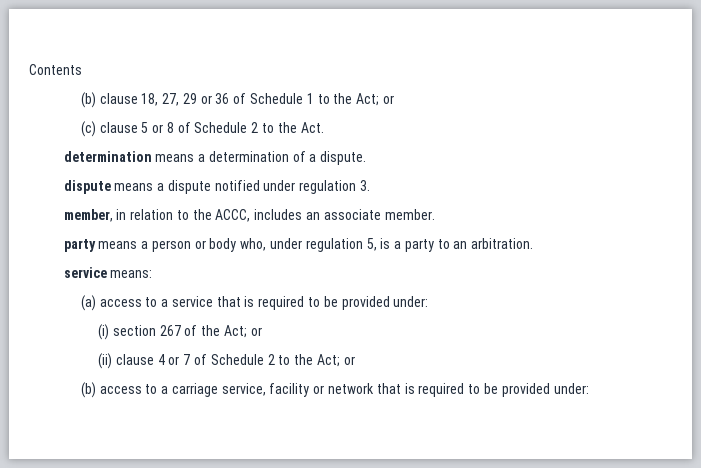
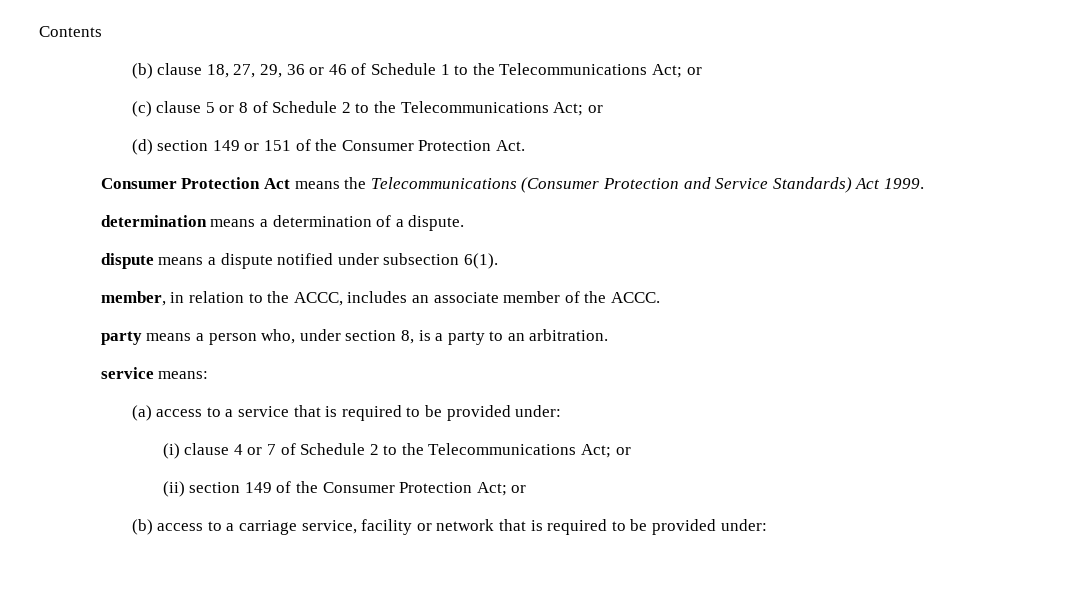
- (b) clause 18, 27, 29 or 36 of Schedule 1 to the Act; or
+ (b) clause 18, 27, 29, 36 or 46 of Schedule 1 to the Telecommunications Act; or
- (c) clause 5 or 8 of Schedule 2 to the Act.
+ (c) clause 5 or 8 of Schedule 2 to the Telecommunications Act; or
+ (d) section 149 or 151 of the Consumer Protection Act.
+ Consumer Protection Act means the Telecommunications (Consumer Protection and Service Standards) Act 1999.
- dispute means a dispute notified under regulation 3.
+ dispute means a dispute notified under subsection 6(1).
- member, in relation to the ACCC, includes an associate member.
+ member, in relation to the ACCC, includes an associate member of the ACCC.
- party means a person or body who, under regulation 5, is a party to an arbitration.
+ party means a person who, under section 8, is a party to an arbitration.
- (i) section 267 of the Act; or
- (ii) clause 4 or 7 of Schedule 2 to the Act; or
+ (i) clause 4 or 7 of Schedule 2 to the Telecommunications Act; or
+ (ii) section 149 of the Consumer Protection Act; or

